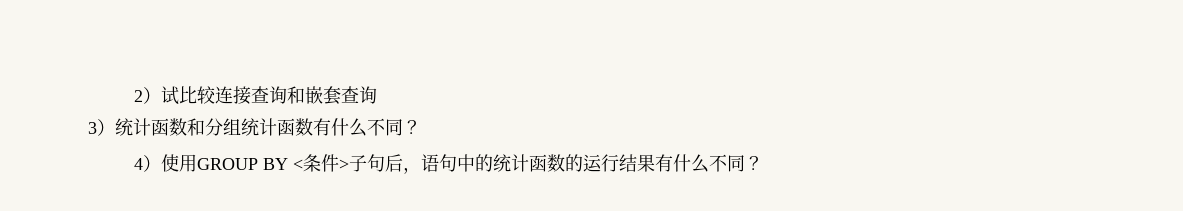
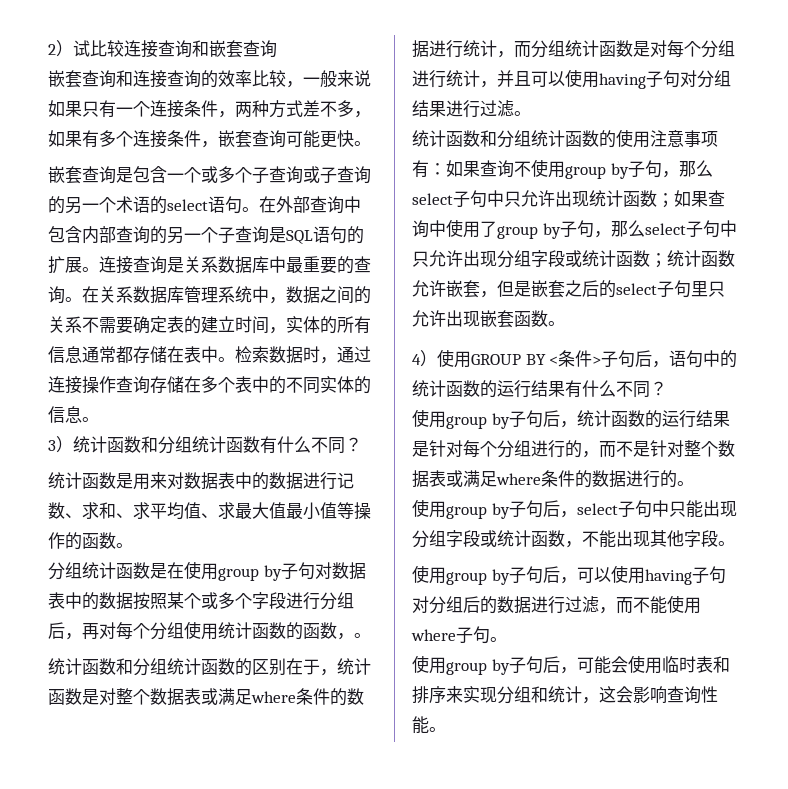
+ 嵌套查询和连接查询的效率比较，一般来说如果只有一个连接条件，两种方式差不多，如果有多个连接条件，嵌套查询可能更快。
+ 嵌套查询是包含一个或多个子查询或子查询的另一个术语的select语句。在外部查询中包含内部查询的另一个子查询是SQL语句的扩展。连接查询是关系数据库中最重要的查询。在关系数据库管理系统中，数据之间的关系不需要确定表的建立时间，实体的所有信息通常都存储在表中。检索数据时，通过连接操作查询存储在多个表中的不同实体的信息。
+ 统计函数是用来对数据表中的数据进行记数、求和、求平均值、求最大值最小值等操作的函数。
+ 分组统计函数是在使用group by子句对数据表中的数据按照某个或多个字段进行分组后，再对每个分组使用统计函数的函数，。
+ 统计函数和分组统计函数的区别在于，统计函数是对整个数据表或满足where条件的数据进行统计，而分组统计函数是对每个分组进行统计，并且可以使用having子句对分组结果进行过滤。
+ 统计函数和分组统计函数的使用注意事项有：如果查询不使用group by子句，那么select子句中只允许出现统计函数；如果查询中使用了group by子句，那么select子句中只允许出现分组字段或统计函数；统计函数允许嵌套，但是嵌套之后的select子句里只允许出现嵌套函数。
+ 使用group by子句后，统计函数的运行结果是针对每个分组进行的，而不是针对整个数据表或满足where条件的数据进行的。
+ 使用group by子句后，select子句中只能出现分组字段或统计函数，不能出现其他字段。
+ 使用group by子句后，可以使用having子句对分组后的数据进行过滤，而不能使用where子句。
+ 使用group by子句后，可能会使用临时表和排序来实现分组和统计，这会影响查询性能。

